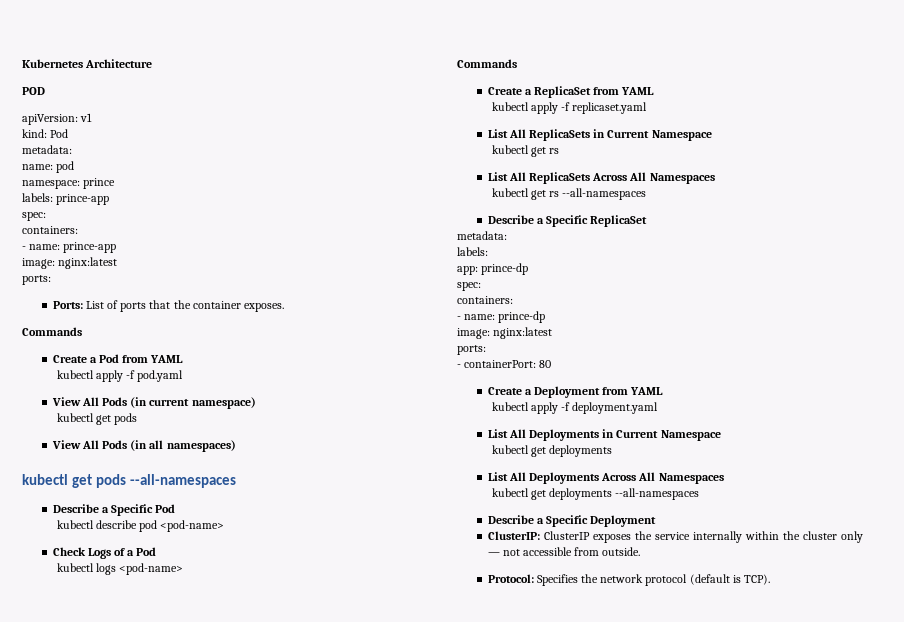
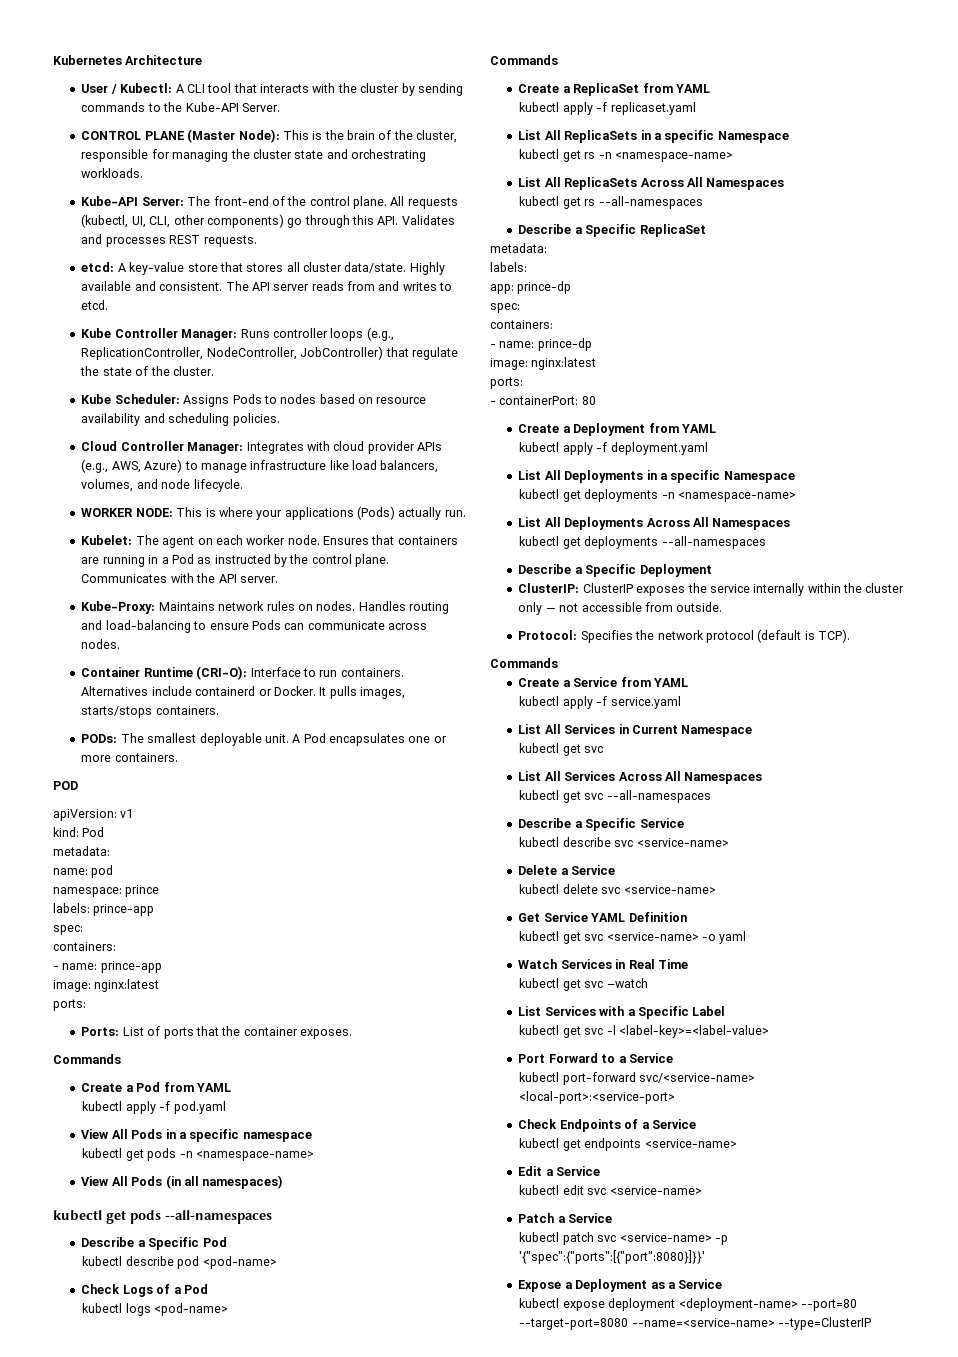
+ User / Kubectl: A CLI tool that interacts with the cluster by sending commands to the Kube-API Server.
+ CONTROL PLANE (Master Node): This is the brain of the cluster, responsible for managing the cluster state and orchestrating workloads.
+ Kube-API Server: The front-end of the control plane. All requests (kubectl, UI, CLI, other components) go through this API. Validates and processes REST requests.
+ etcd: A key-value store that stores all cluster data/state. Highly available and consistent. The API server reads from and writes to etcd.
+ Kube Controller Manager: Runs controller loops (e.g., ReplicationController, NodeController, JobController) that regulate the state of the cluster.
+ Kube Scheduler: Assigns Pods to nodes based on resource availability and scheduling policies.
+ Cloud Controller Manager: Integrates with cloud provider APIs (e.g., AWS, Azure) to manage infrastructure like load balancers, volumes, and node lifecycle.
+ WORKER NODE: This is where your applications (Pods) actually run.
+ Kubelet: The agent on each worker node. Ensures that containers are running in a Pod as instructed by the control plane. Communicates with the API server.
+ Kube-Proxy: Maintains network rules on nodes. Handles routing and load-balancing to ensure Pods can communicate across nodes.
+ Container Runtime (CRI-O): Interface to run containers. Alternatives include containerd or Docker. It pulls images, starts/stops containers.
+ PODs: The smallest deployable unit. A Pod encapsulates one or more containers.
- View All Pods (in current namespace)
- kubectl get pods
+ View All Pods in a specific namespace
+ kubectl get pods -n <namespace-name>
- List All ReplicaSets in Current Namespace
- kubectl get rs
+ List All ReplicaSets in a specific Namespace
+ kubectl get rs -n <namespace-name>
- List All Deployments in Current Namespace
- kubectl get deployments
+ List All Deployments in a specific Namespace
+ kubectl get deployments -n <namespace-name>
  Protocol: Specifies the network protocol (default is TCP).
+ Commands
+ Create a Service from YAML
+ kubectl apply -f service.yaml
+ List All Services in Current Namespace
+ kubectl get svc
+ List All Services Across All Namespaces
+ kubectl get svc --all-namespaces
+ Describe a Specific Service
+ kubectl describe svc <service-name>
+ Delete a Service
+ kubectl delete svc <service-name>
+ Get Service YAML Definition
+ kubectl get svc <service-name> -o yaml
+ Watch Services in Real Time
+ kubectl get svc –watch
+ List Services with a Specific Label
+ kubectl get svc -l <label-key>=<label-value>
+ Port Forward to a Service
+ kubectl port-forward svc/<service-name> <local-port>:<service-port>
+ Check Endpoints of a Service
+ kubectl get endpoints <service-name>
+ Edit a Service
+ kubectl edit svc <service-name>
+ Patch a Service
+ kubectl patch svc <service-name> -p '{"spec":{"ports":[{"port":8080}]}}'
+ Expose a Deployment as a Service
+ kubectl expose deployment <deployment-name> --port=80 --target-port=8080 --name=<service-name> --type=ClusterIP

